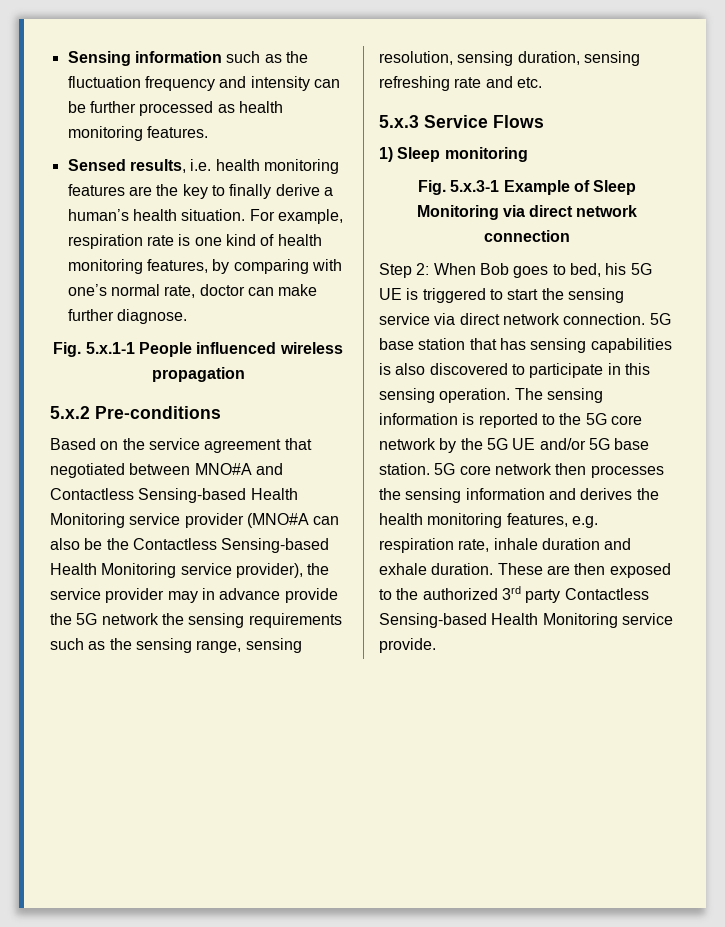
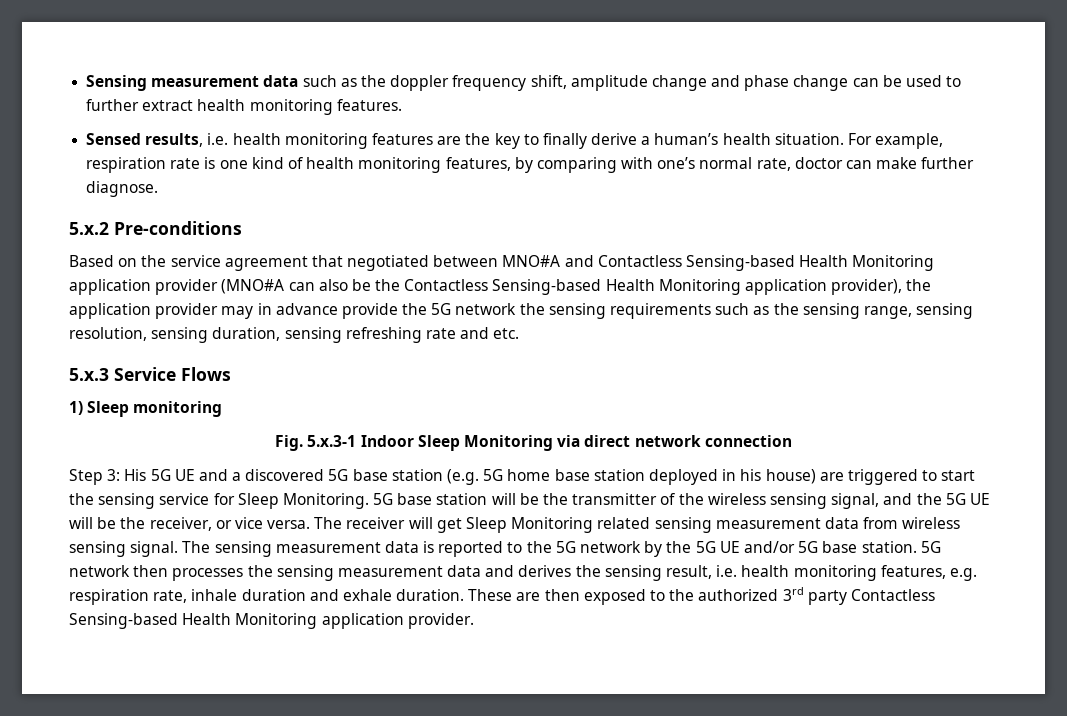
- Sensing information such as the fluctuation frequency and intensity can be further processed as health monitoring features.
+ Sensing measurement data such as the doppler frequency shift, amplitude change and phase change can be used to further extract health monitoring features.
- Fig. 5.x.1-1 People influenced wireless propagation
- Based on the service agreement that negotiated between MNO#A and Contactless Sensing-based Health Monitoring service provider (MNO#A can also be the Contactless Sensing-based Health Monitoring service provider), the service provider may in advance provide the 5G network the sensing requirements such as the sensing range, sensing resolution, sensing duration, sensing refreshing rate and etc.
+ Based on the service agreement that negotiated between MNO#A and Contactless Sensing-based Health Monitoring application provider (MNO#A can also be the Contactless Sensing-based Health Monitoring application provider), the application provider may in advance provide the 5G network the sensing requirements such as the sensing range, sensing resolution, sensing duration, sensing refreshing rate and etc.
- Fig. 5.x.3-1 Example of Sleep Monitoring via direct network connection
+ Fig. 5.x.3-1 Indoor Sleep Monitoring via direct network connection
- Step 2: When Bob goes to bed, his 5G UE is triggered to start the sensing service via direct network connection. 5G base station that has sensing capabilities is also discovered to participate in this sensing operation. The sensing information is reported to the 5G core network by the 5G UE and/or 5G base station.
+ Step 3: His 5G UE and a discovered 5G base station (e.g. 5G home base station deployed in his house) are triggered to start the sensing service for Sleep Monitoring. 5G base station will be the transmitter of the wireless sensing signal, and the 5G UE will be the receiver, or vice versa. The receiver will get Sleep Monitoring related sensing measurement data from wireless sensing signal. The sensing measurement data is reported to the 5G network by the 5G UE and/or 5G base station.
- 5G core network then processes the sensing information and derives the health monitoring features, e.g. respiration rate, inhale duration and exhale duration.
+ 5G network then processes the sensing measurement data and derives the sensing result, i.e. health monitoring features, e.g. respiration rate, inhale duration and exhale duration.
- These are then exposed to the authorized 3rd party Contactless Sensing-based Health Monitoring service provide.
+ These are then exposed to the authorized 3rd party Contactless Sensing-based Health Monitoring application provider.

